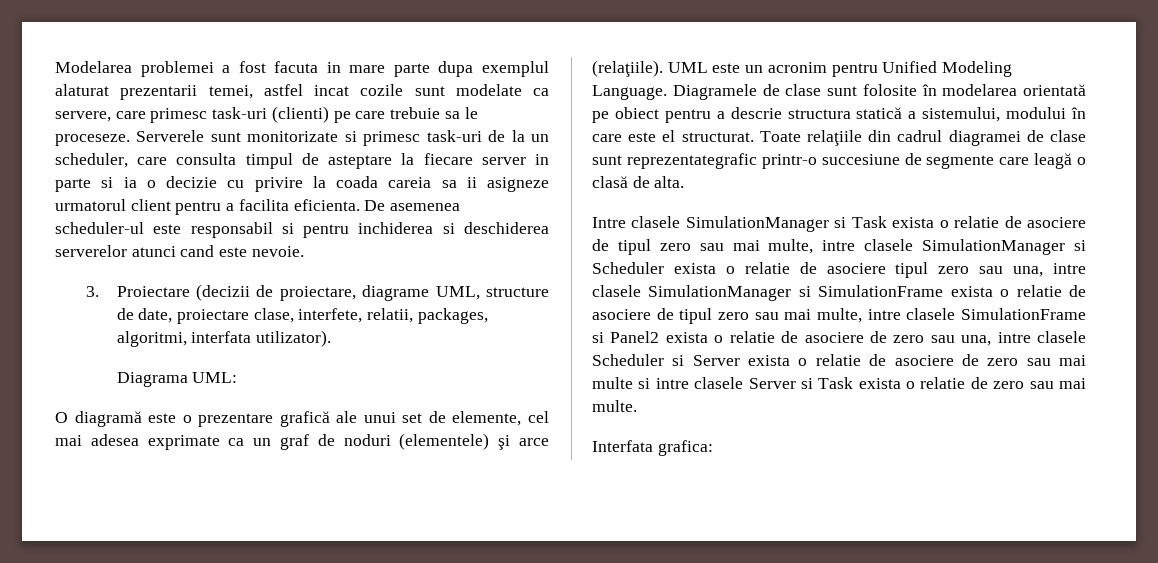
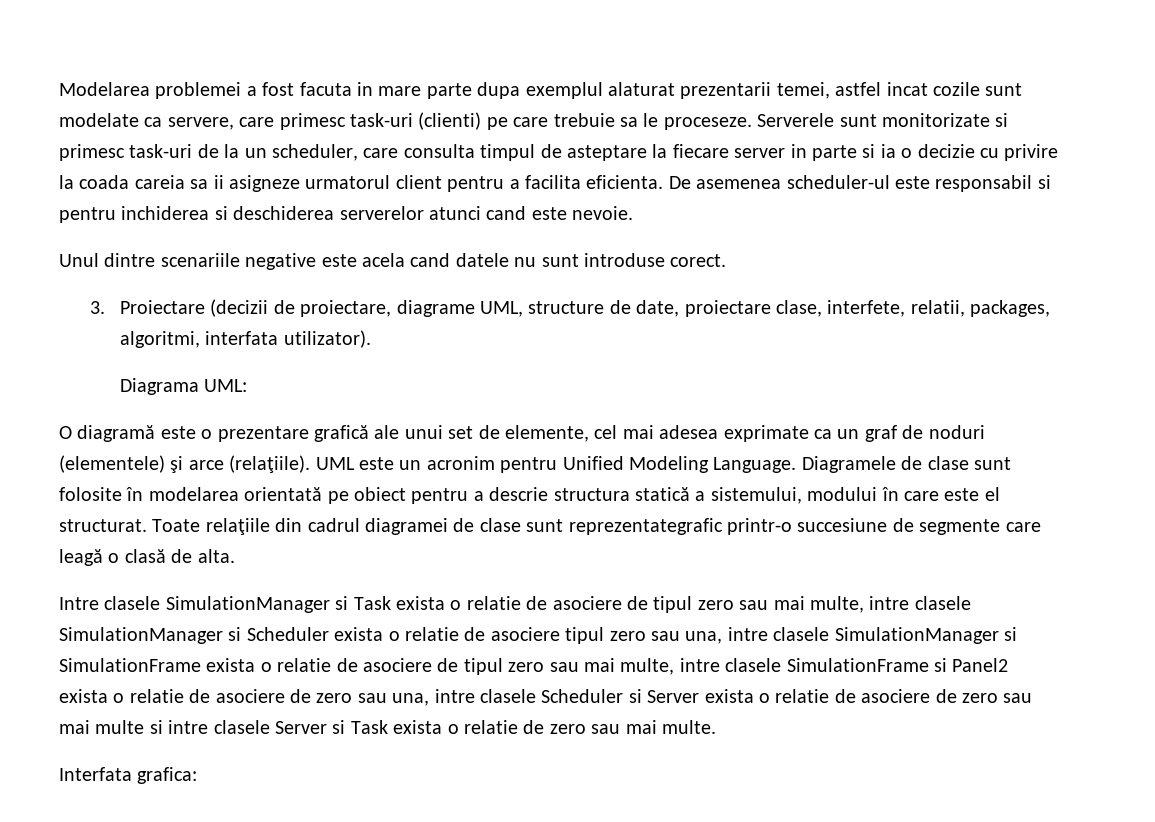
+ Unul dintre scenariile negative este acela cand datele nu sunt introduse corect.

